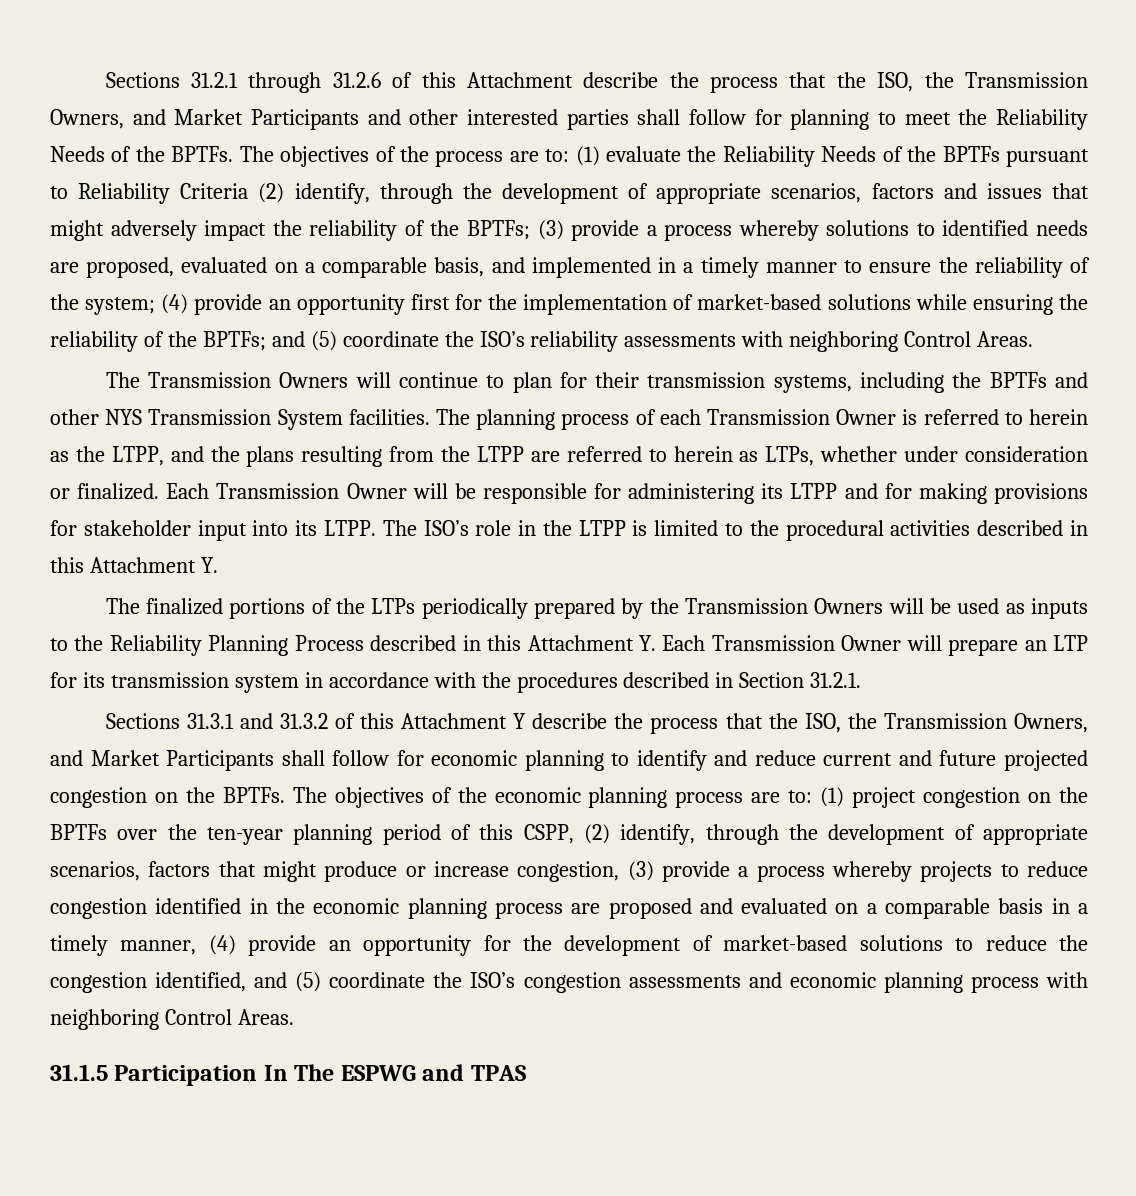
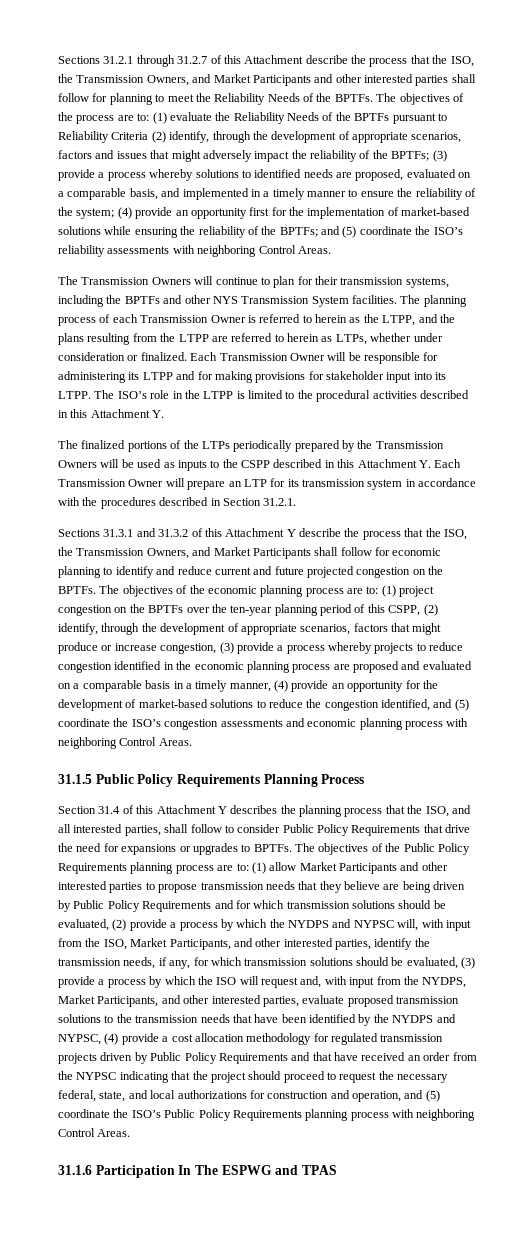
- Sections 31.2.1 through 31.2.6 of this Attachment describe the process that the ISO, the Transmission Owners, and Market Participants and other interested parties shall follow for planning to meet the Reliability Needs of the BPTFs.
+ Sections 31.2.1 through 31.2.7 of this Attachment describe the process that the ISO, the Transmission Owners, and Market Participants and other interested parties shall follow for planning to meet the Reliability Needs of the BPTFs.
- The finalized portions of the LTPs periodically prepared by the Transmission Owners will be used as inputs to the Reliability Planning Process described in this Attachment Y. Each Transmission Owner will prepare an LTP for its transmission system in accordance with the procedures described in Section 31.2.1.
+ The finalized portions of the LTPs periodically prepared by the Transmission Owners will be used as inputs to the CSPP described in this Attachment Y. Each Transmission Owner will prepare an LTP for its transmission system in accordance with the procedures described in Section 31.2.1.
- 31.1.5 Participation In The ESPWG and TPAS
+ 31.1.5 Public Policy Requirements Planning Process
+ Section 31.4 of this Attachment Y describes the planning process that the ISO, and all interested parties, shall follow to consider Public Policy Requirements that drive the need for expansions or upgrades to BPTFs. The objectives of the Public Policy Requirements planning process are to: (1) allow Market Participants and other interested parties to propose transmission needs that they believe are being driven by Public Policy Requirements and for which transmission solutions should be evaluated, (2) provide a process by which the NYDPS and NYPSC will, with input from the ISO, Market Participants, and other interested parties, identify the transmission needs, if any, for which transmission solutions should be evaluated, (3) provide a process by which the ISO will request and, with input from the NYDPS, Market Participants, and other interested parties, evaluate proposed transmission solutions to the transmission needs that have been identified by the NYDPS and NYPSC, (4) provide a cost allocation methodology for regulated transmission projects driven by Public Policy Requirements and that have received an order from the NYPSC indicating that the project should proceed to request the necessary federal, state, and local authorizations for construction and operation, and (5) coordinate the ISO’s Public Policy Requirements planning process with neighboring Control Areas.
+ 31.1.6 Participation In The ESPWG and TPAS

